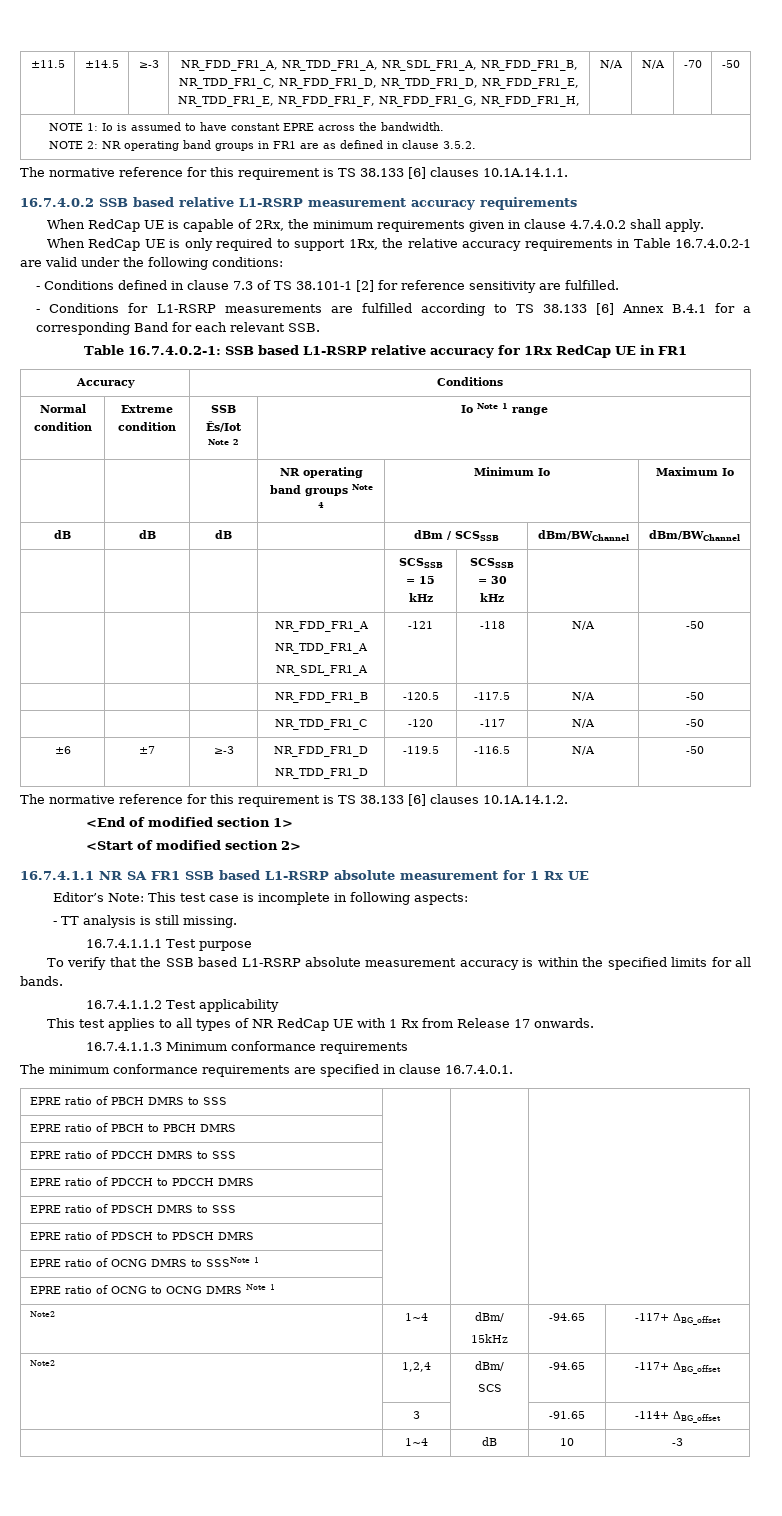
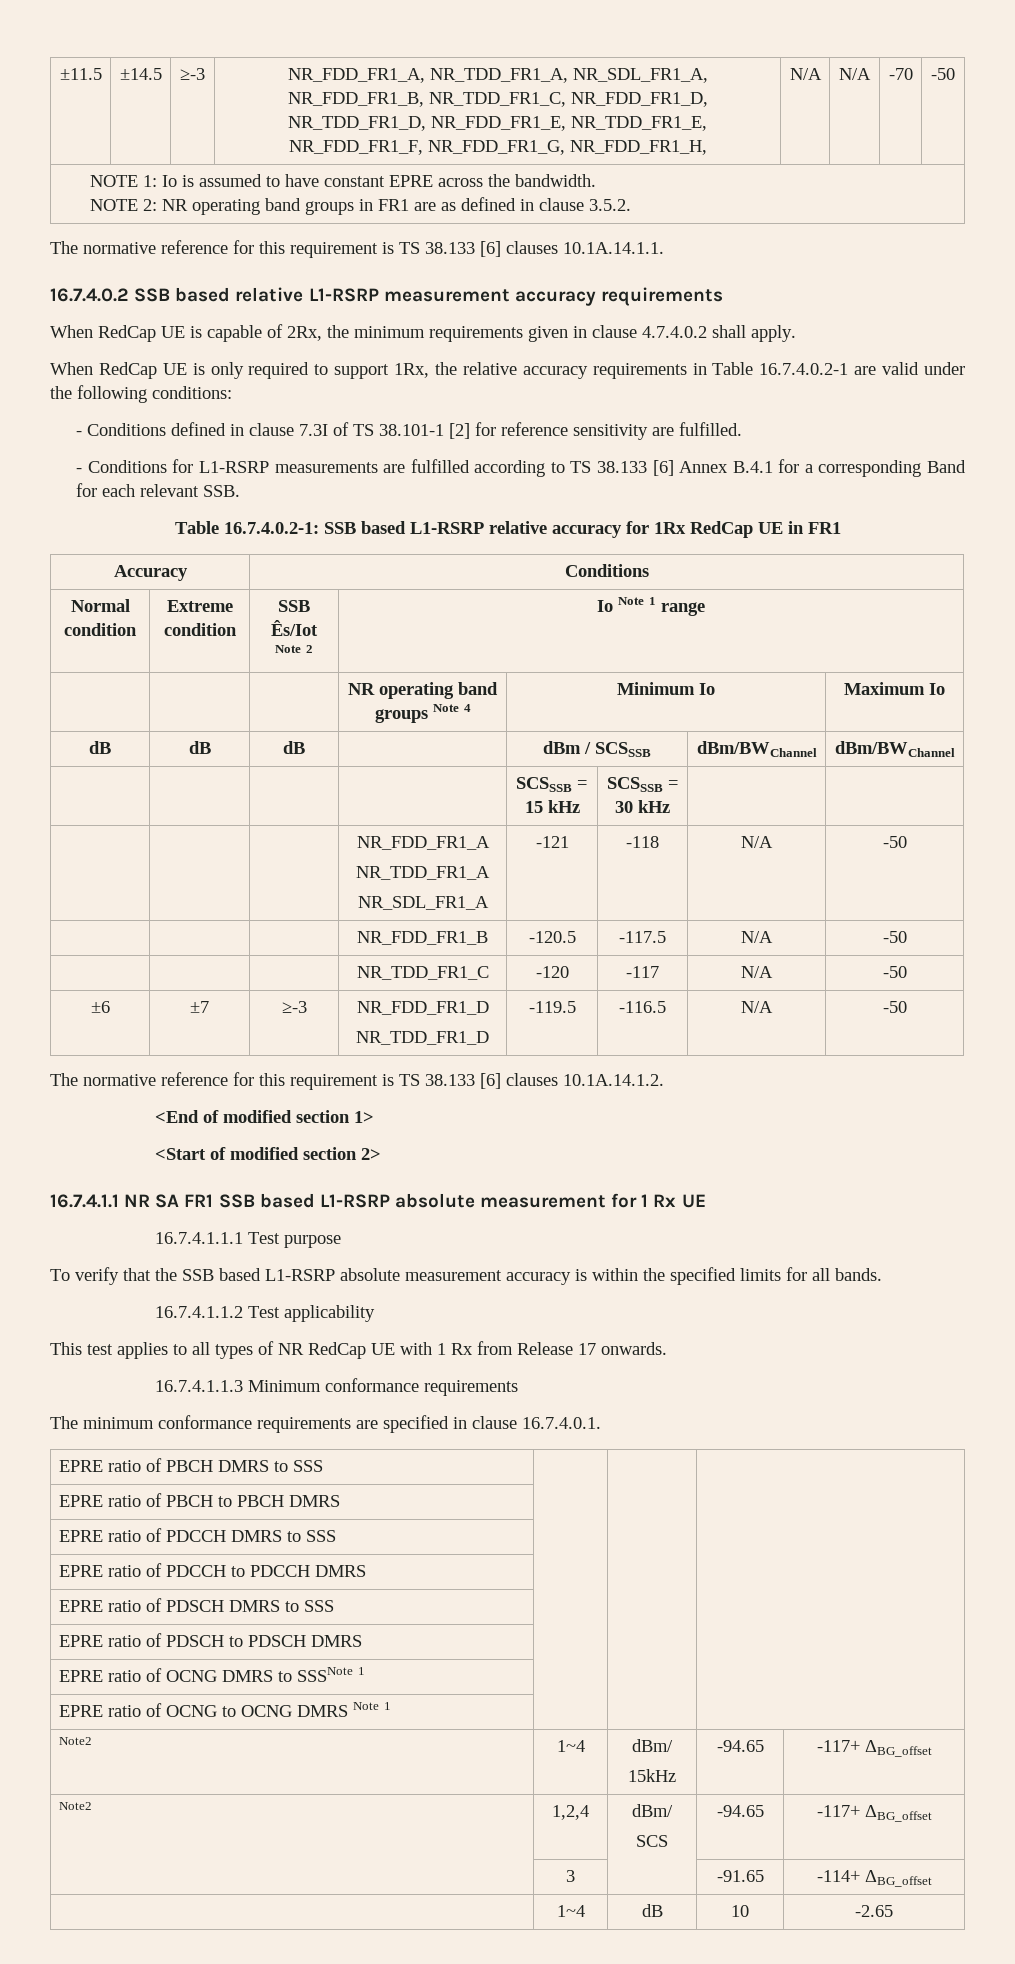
- - Conditions defined in clause 7.3 of TS 38.101-1 [2] for reference sensitivity are fulfilled.
+ - Conditions defined in clause 7.3I of TS 38.101-1 [2] for reference sensitivity are fulfilled.
- Editor’s Note: This test case is incomplete in following aspects:
- - TT analysis is still missing.
- | 1~4 | dB | 10 | -3
+ | 1~4 | dB | 10 | -2.65

